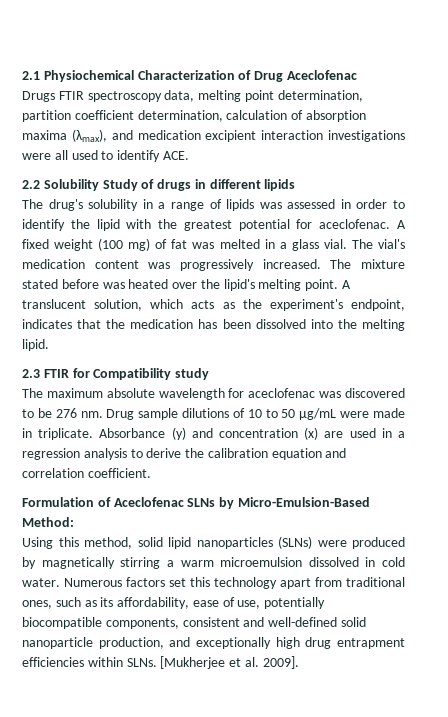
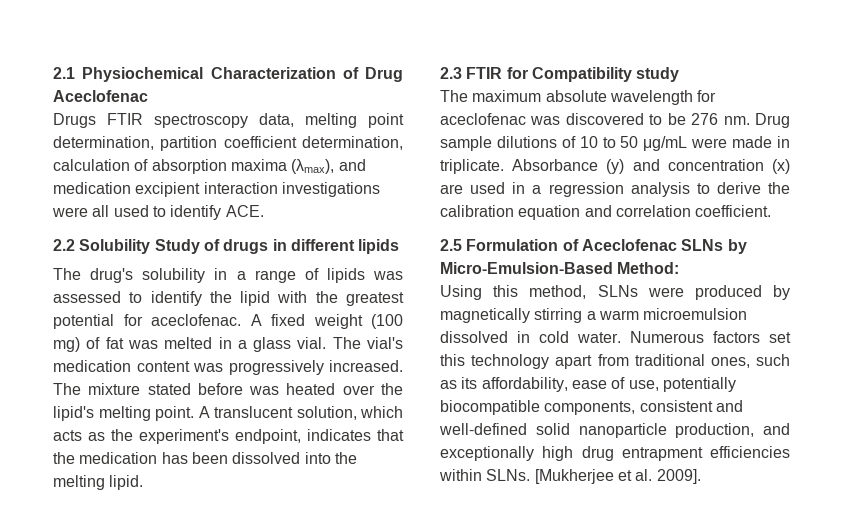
- The drug's solubility in a range of lipids was assessed in order to identify the lipid with the greatest potential for aceclofenac.
+ The drug's solubility in a range of lipids was assessed to identify the lipid with the greatest potential for aceclofenac.
- Formulation of Aceclofenac SLNs by Micro-Emulsion-Based Method:
+ 2.5 Formulation of Aceclofenac SLNs by Micro-Emulsion-Based Method:
- Using this method, solid lipid nanoparticles (SLNs) were produced by magnetically stirring a warm microemulsion dissolved in cold water.
+ Using this method, SLNs were produced by magnetically stirring a warm microemulsion dissolved in cold water.

